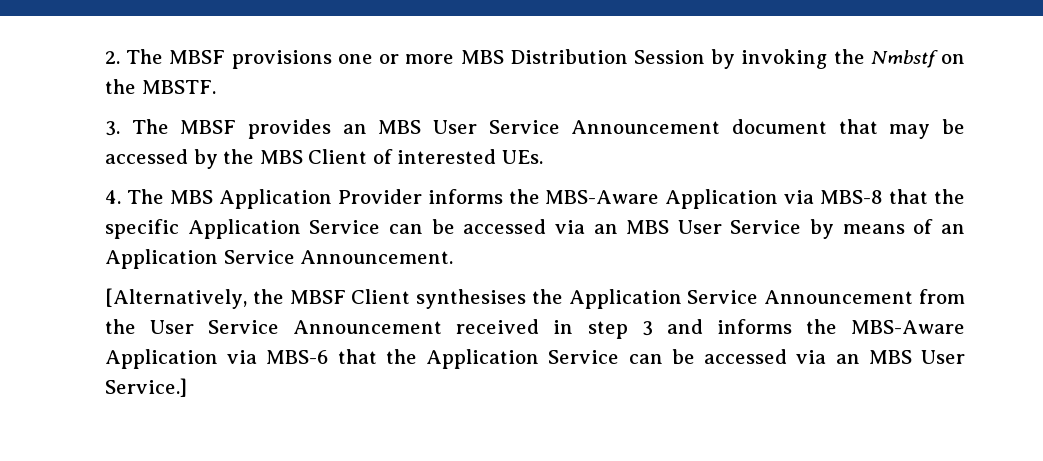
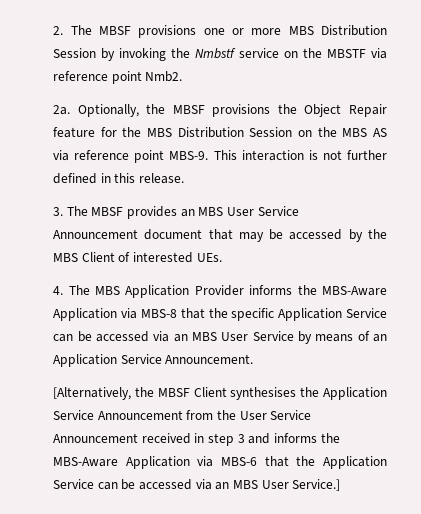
- 2. The MBSF provisions one or more MBS Distribution Session by invoking the Nmbstf on the MBSTF.
+ 2. The MBSF provisions one or more MBS Distribution Session by invoking the Nmbstf service on the MBSTF via reference point Nmb2.
+ 2a. Optionally, the MBSF provisions the Object Repair feature for the MBS Distribution Session on the MBS AS via reference point MBS-9. This interaction is not further defined in this release.

